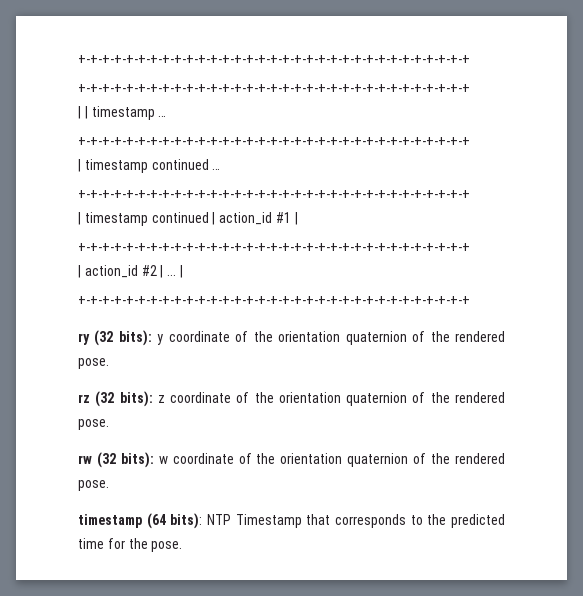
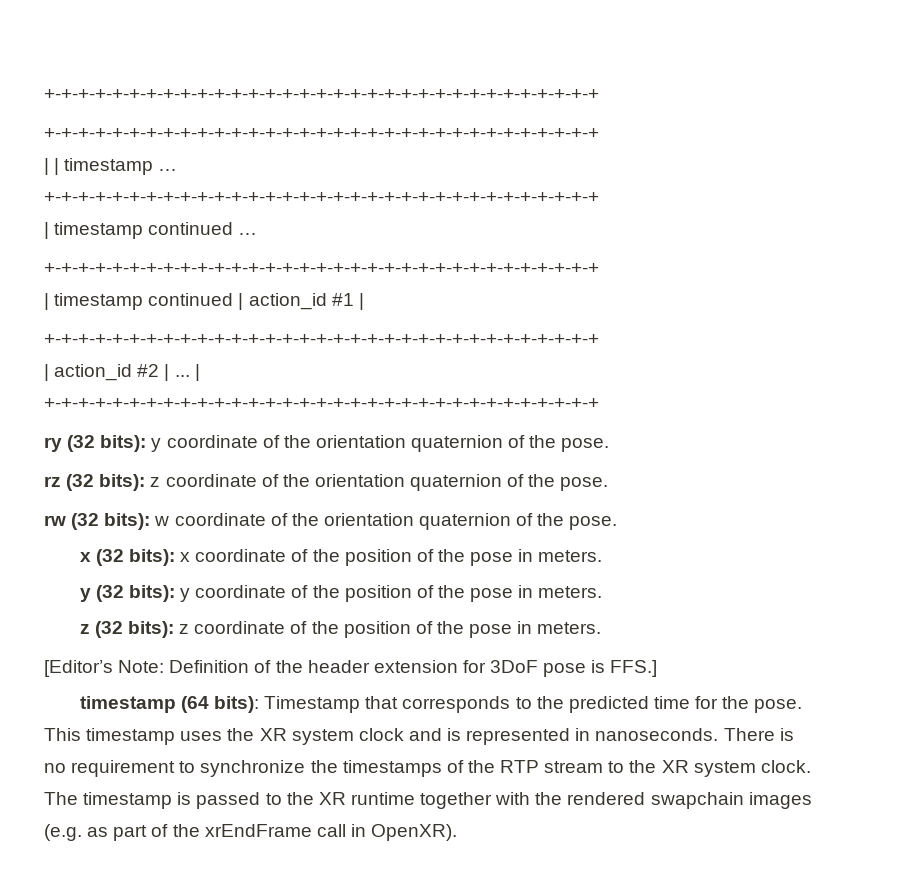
- ry (32 bits): y coordinate of the orientation quaternion of the rendered pose.
+ ry (32 bits): y coordinate of the orientation quaternion of the pose.
- rz (32 bits): z coordinate of the orientation quaternion of the rendered pose.
+ rz (32 bits): z coordinate of the orientation quaternion of the pose.
- rw (32 bits): w coordinate of the orientation quaternion of the rendered pose.
+ rw (32 bits): w coordinate of the orientation quaternion of the pose.
+ x (32 bits): x coordinate of the position of the pose in meters.
+ y (32 bits): y coordinate of the position of the pose in meters.
+ z (32 bits): z coordinate of the position of the pose in meters.
+ [Editor’s Note: Definition of the header extension for 3DoF pose is FFS.]
- timestamp (64 bits): NTP Timestamp that corresponds to the predicted time for the pose.
+ timestamp (64 bits): Timestamp that corresponds to the predicted time for the pose.
+ This timestamp uses the XR system clock and is represented in nanoseconds. There is no requirement to synchronize the timestamps of the RTP stream to the XR system clock. The timestamp is passed to the XR runtime together with the rendered swapchain images (e.g. as part of the xrEndFrame call in OpenXR).

